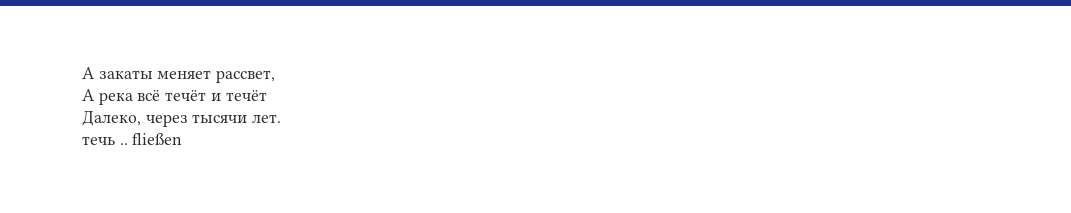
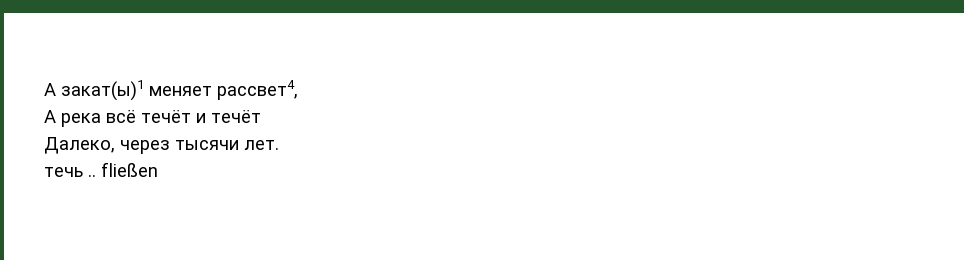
- А закаты меняет рассвет,
+ А закат(ы)1 меняет рассвет4,

